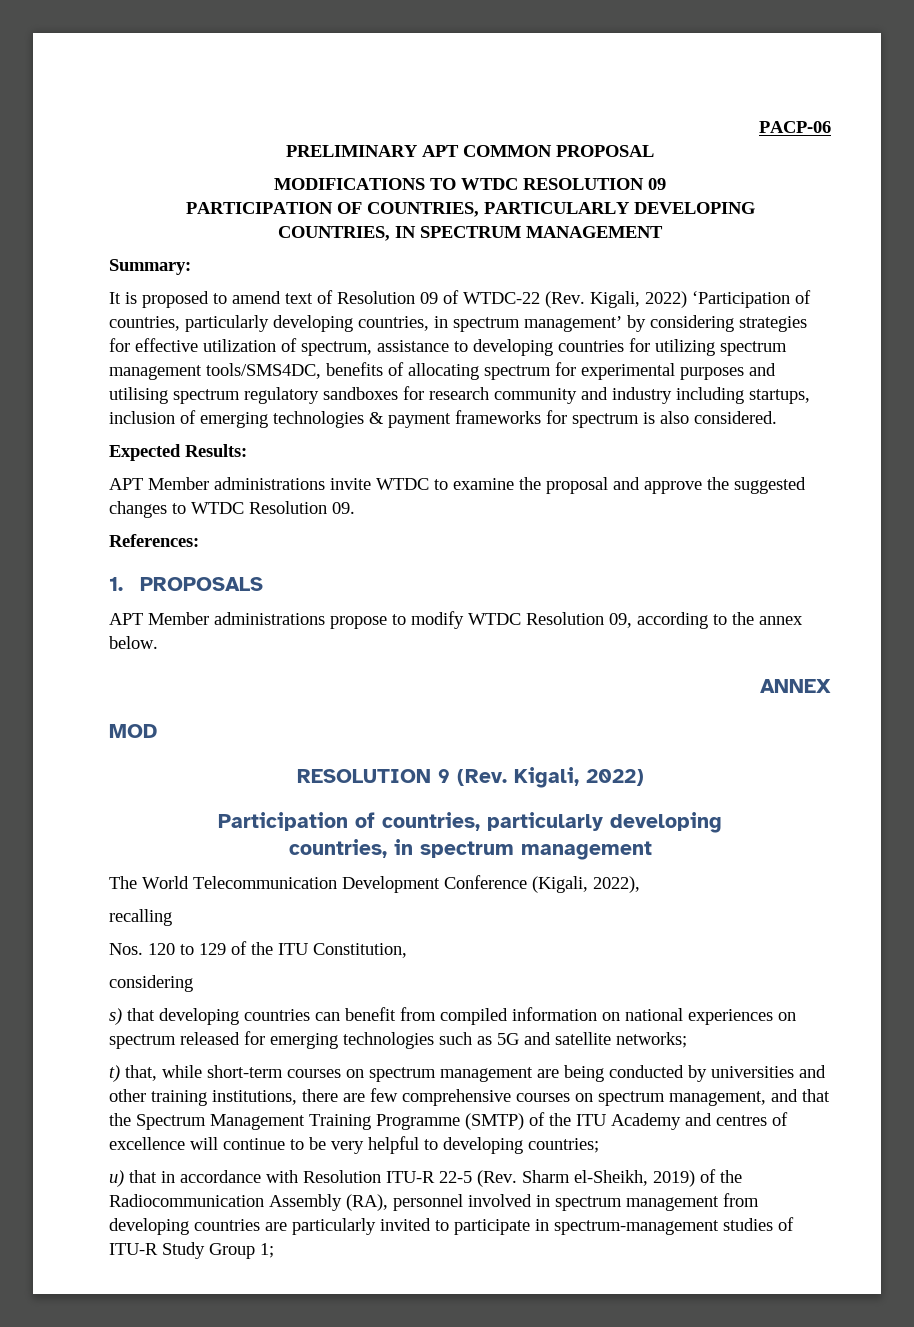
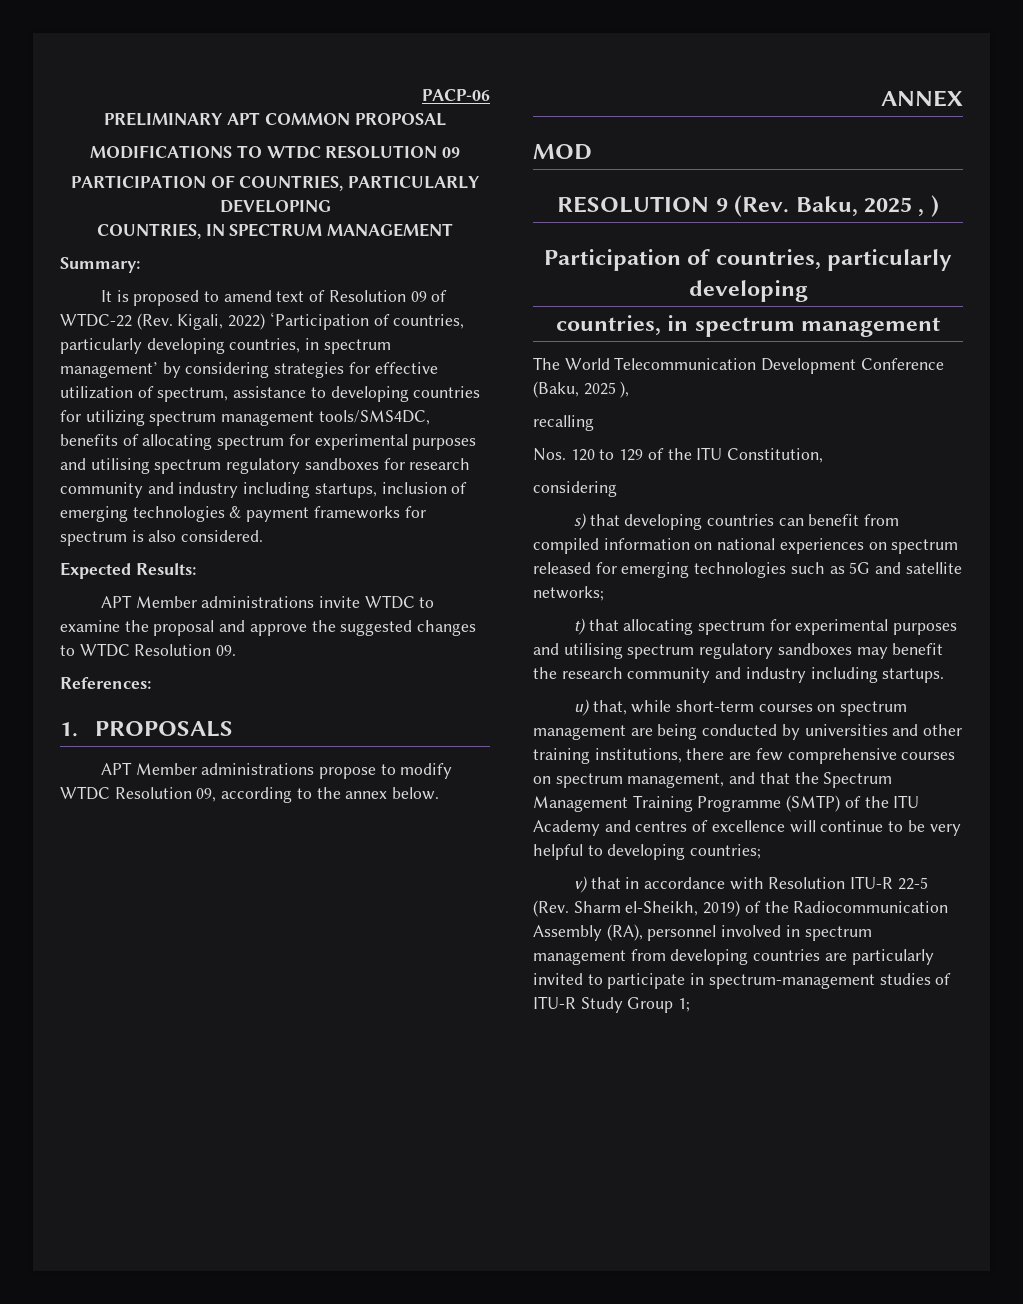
- RESOLUTION 9 (Rev. Kigali, 2022)
+ RESOLUTION 9 (Rev. Baku, 2025 , )
- The World Telecommunication Development Conference (Kigali, 2022),
+ The World Telecommunication Development Conference (Baku, 2025 ),
- t) that, while short-term courses on spectrum management are being conducted by universities and other training institutions, there are few comprehensive courses on spectrum management, and that the Spectrum Management Training Programme (SMTP) of the ITU Academy and centres of excellence will continue to be very helpful to developing countries;
+ t) that allocating spectrum for experimental purposes and utilising spectrum regulatory sandboxes may benefit the research community and industry including startups.
+ u) that, while short-term courses on spectrum management are being conducted by universities and other training institutions, there are few comprehensive courses on spectrum management, and that the Spectrum Management Training Programme (SMTP) of the ITU Academy and centres of excellence will continue to be very helpful to developing countries;
- u) that in accordance with Resolution ITU-R 22-5 (Rev. Sharm el-Sheikh, 2019) of the Radiocommunication Assembly (RA), personnel involved in spectrum management from developing countries are particularly invited to participate in spectrum-management studies of ITU-R Study Group 1;
+ v) that in accordance with Resolution ITU-R 22-5 (Rev. Sharm el-Sheikh, 2019) of the Radiocommunication Assembly (RA), personnel involved in spectrum management from developing countries are particularly invited to participate in spectrum-management studies of ITU-R Study Group 1;

